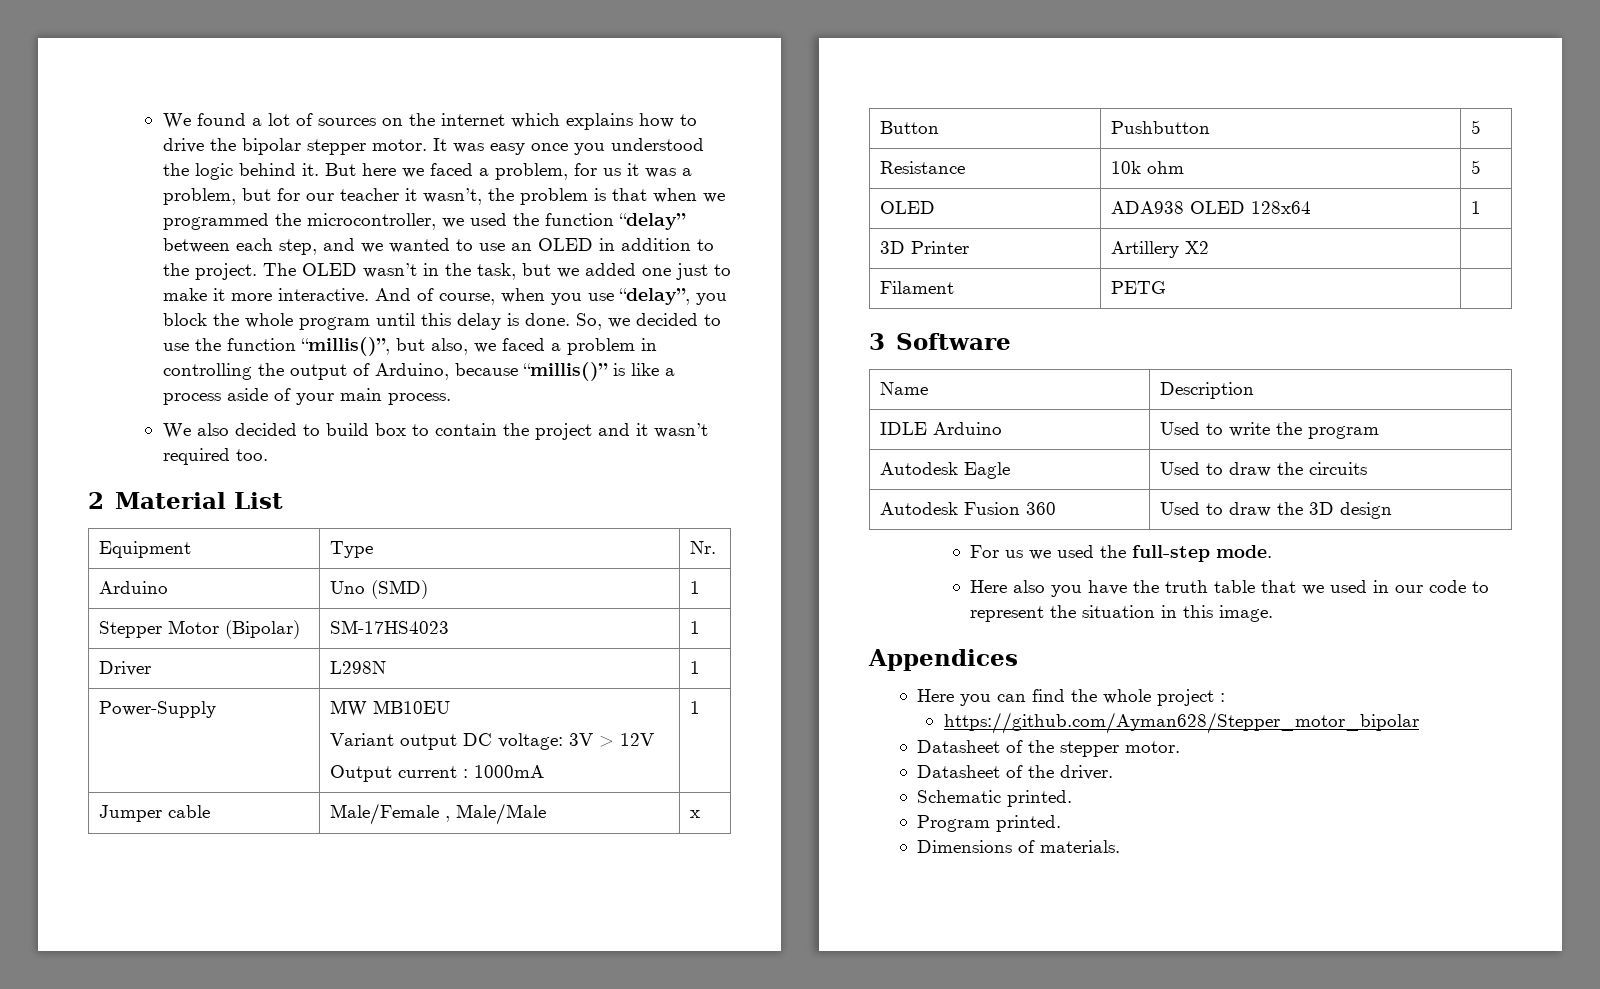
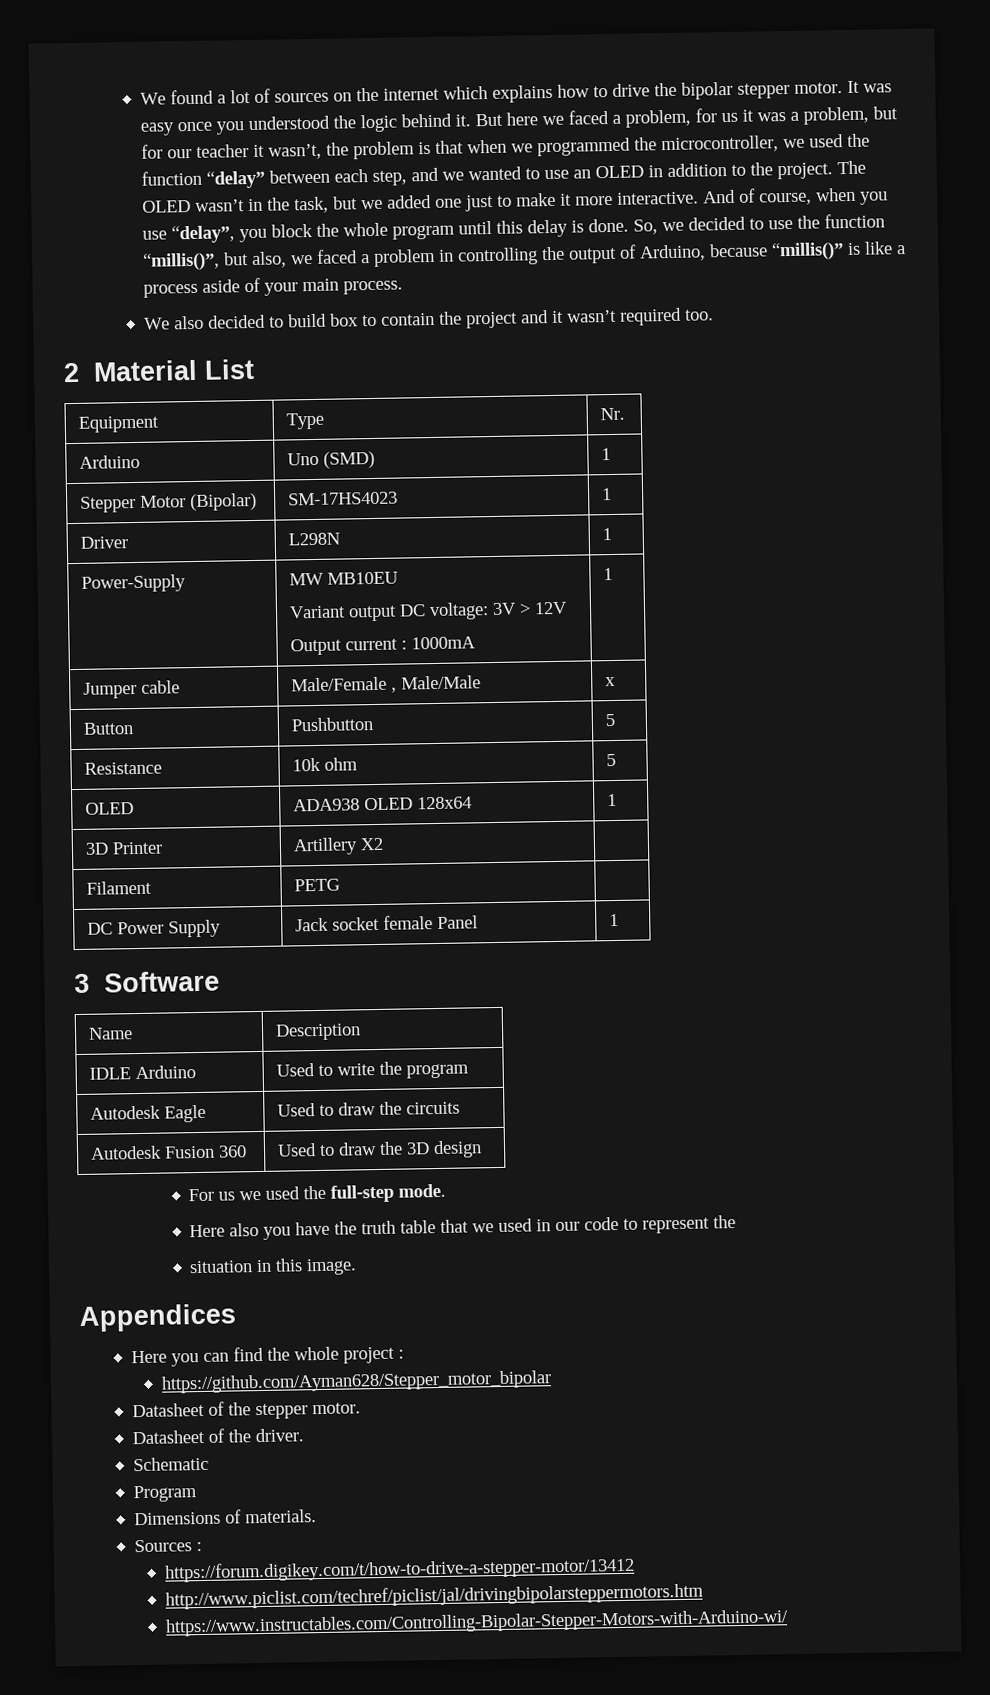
+ DC Power Supply | Jack socket female Panel | 1
- Here also you have the truth table that we used in our code to represent the situation in this image.
+ Here also you have the truth table that we used in our code to represent the
+ situation in this image.
- Schematic printed.
+ Schematic
- Program printed.
+ Program
+ Sources :
+ https://forum.digikey.com/t/how-to-drive-a-stepper-motor/13412
+ http://www.piclist.com/techref/piclist/jal/drivingbipolarsteppermotors.htm
+ https://www.instructables.com/Controlling-Bipolar-Stepper-Motors-with-Arduino-wi/

